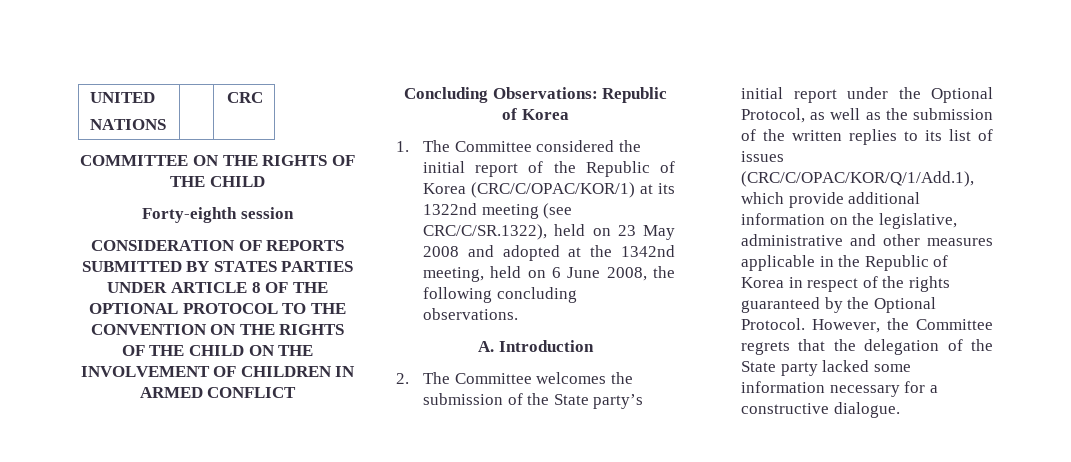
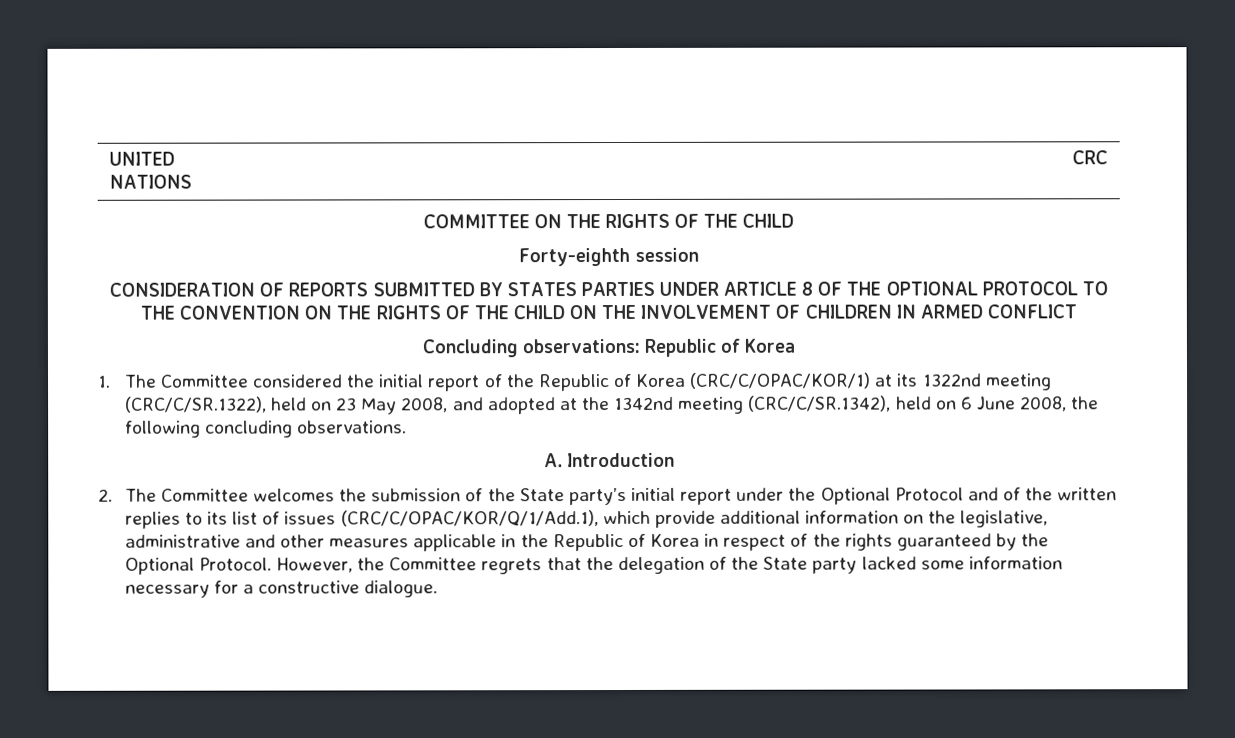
- Concluding Observations: Republic of Korea
+ Concluding observations: Republic of Korea
- 1. The Committee considered the initial report of the Republic of Korea (CRC/C/OPAC/KOR/1) at its 1322nd meeting (see CRC/C/SR.1322), held on 23 May 2008 and adopted at the 1342nd meeting, held on 6 June 2008, the following concluding observations.
+ 1. The Committee considered the initial report of the Republic of Korea (CRC/C/OPAC/KOR/1) at its 1322nd meeting (CRC/C/SR.1322), held on 23 May 2008, and adopted at the 1342nd meeting (CRC/C/SR.1342), held on 6 June 2008, the following concluding observations.
- 2. The Committee welcomes the submission of the State party’s initial report under the Optional Protocol, as well as the submission of the written replies to its list of issues (CRC/C/OPAC/KOR/Q/1/Add.1), which provide additional information on the legislative, administrative and other measures applicable in the Republic of Korea in respect of the rights guaranteed by the Optional Protocol.
+ 2. The Committee welcomes the submission of the State party’s initial report under the Optional Protocol and of the written replies to its list of issues (CRC/C/OPAC/KOR/Q/1/Add.1), which provide additional information on the legislative, administrative and other measures applicable in the Republic of Korea in respect of the rights guaranteed by the Optional Protocol.

